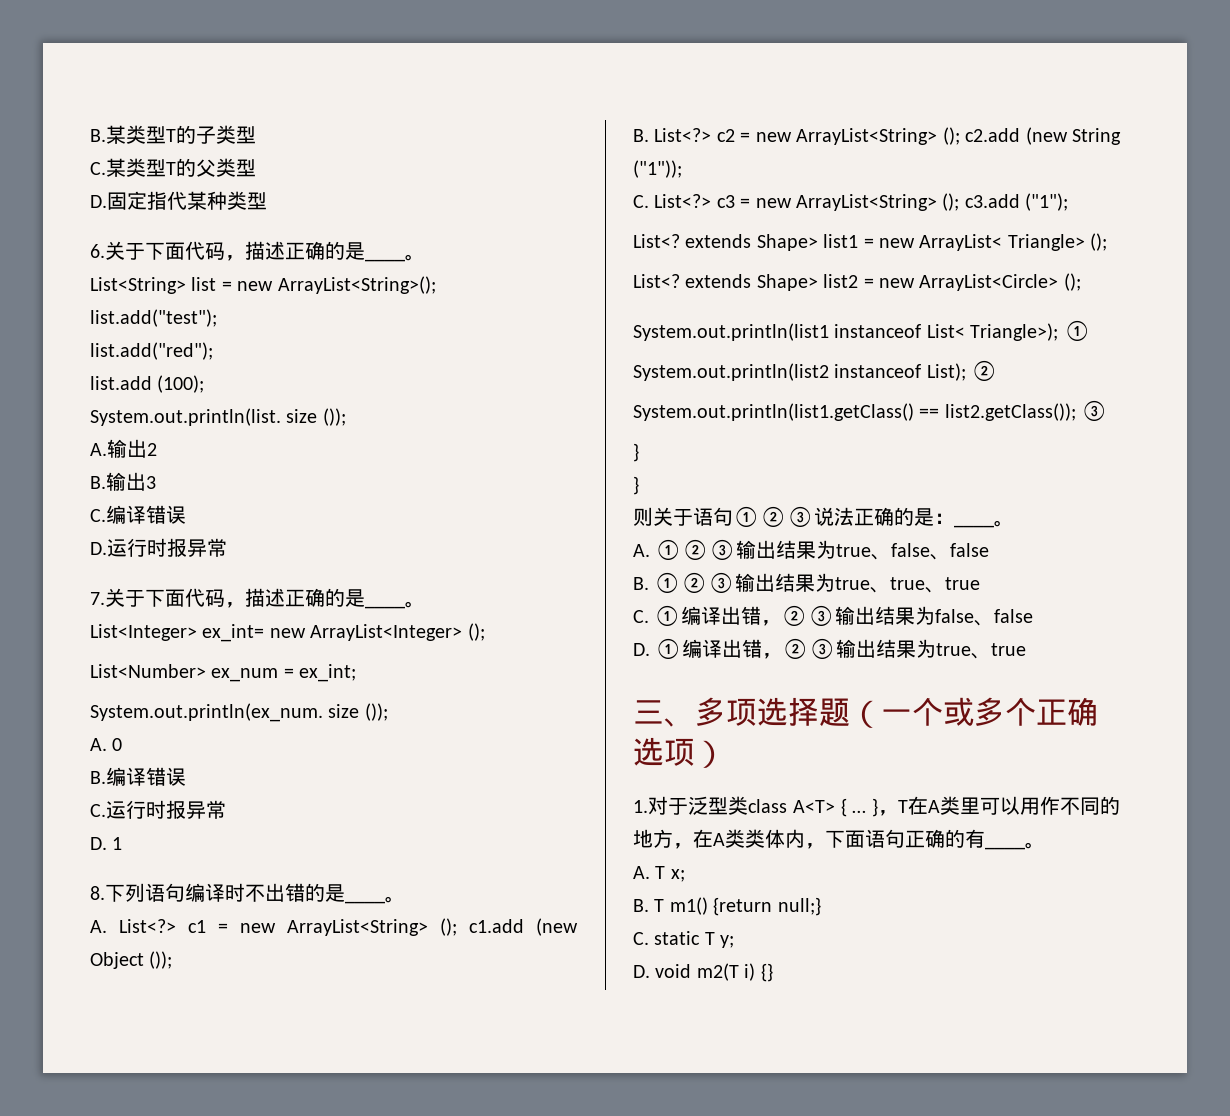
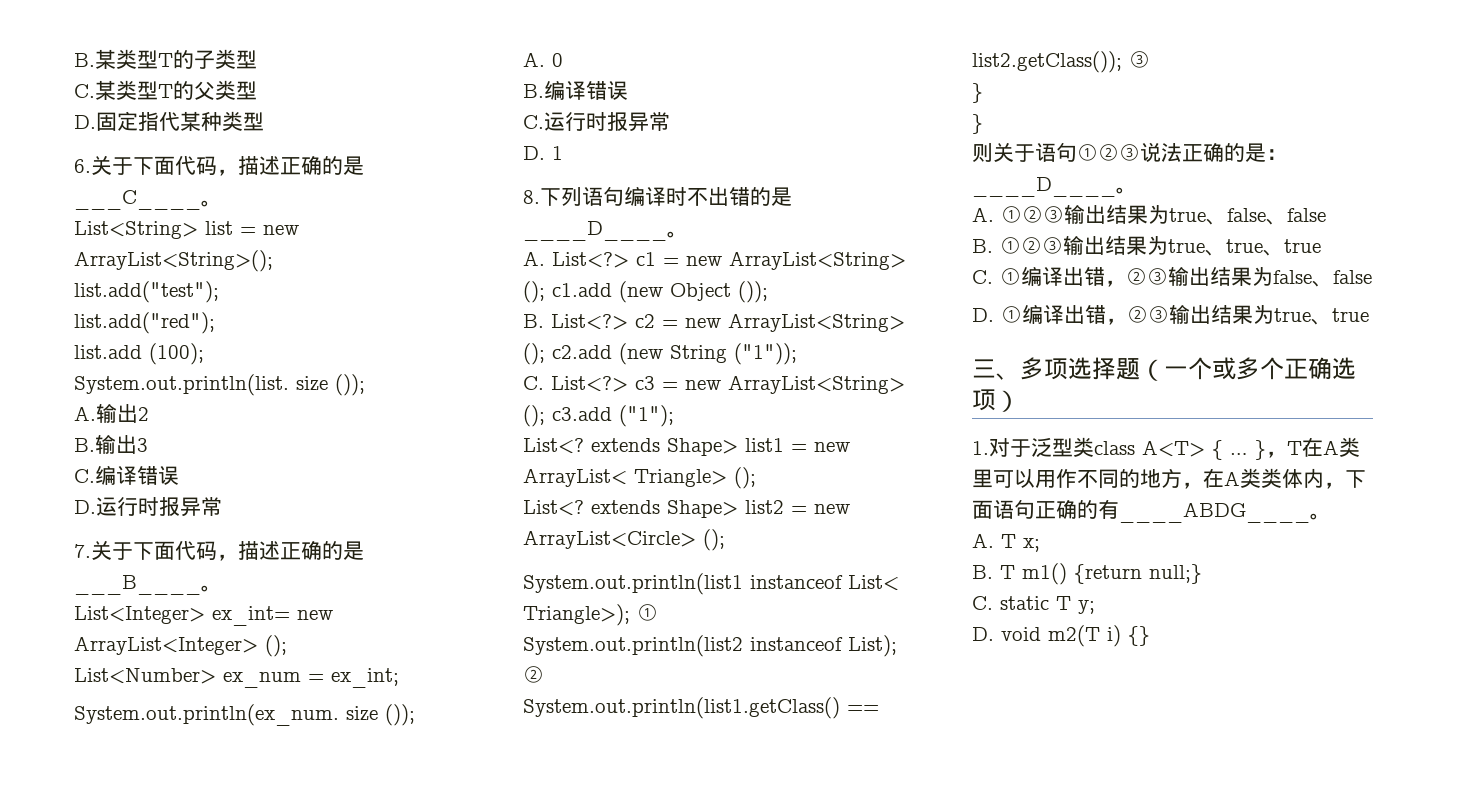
- 6.关于下面代码，描述正确的是____。
+ 6.关于下面代码，描述正确的是___C____。
- 7.关于下面代码，描述正确的是____。
+ 7.关于下面代码，描述正确的是___B____。
- 8.下列语句编译时不出错的是____。
+ 8.下列语句编译时不出错的是____D____。
- 则关于语句①②③说法正确的是：____。
+ 则关于语句①②③说法正确的是：____D____。
- }，T在A类里可以用作不同的地方，在A类类体内，下面语句正确的有____。
+ }，T在A类里可以用作不同的地方，在A类类体内，下面语句正确的有____ABDG____。

